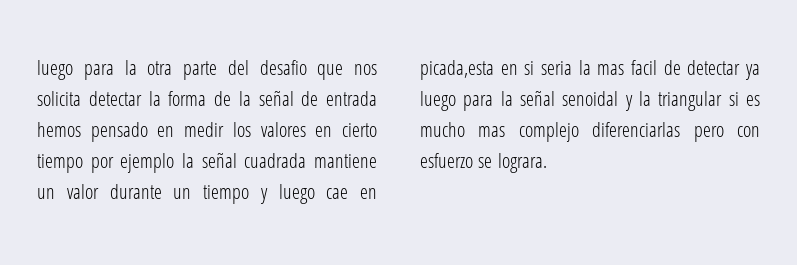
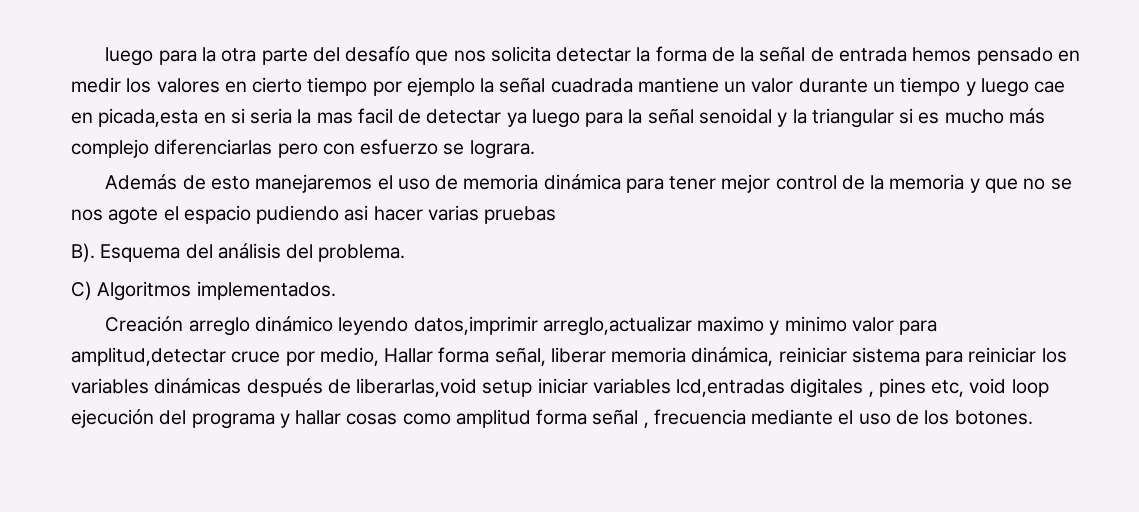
- luego para la otra parte del desafio que nos solicita detectar la forma de la señal de entrada hemos pensado en medir los valores en cierto tiempo por ejemplo la señal cuadrada mantiene un valor durante un tiempo y luego cae en picada,esta en si seria la mas facil de detectar ya luego para la señal senoidal y la triangular si es mucho mas complejo diferenciarlas pero con esfuerzo se lograra.
+ luego para la otra parte del desafío que nos solicita detectar la forma de la señal de entrada hemos pensado en medir los valores en cierto tiempo por ejemplo la señal cuadrada mantiene un valor durante un tiempo y luego cae en picada,esta en si seria la mas facil de detectar ya luego para la señal senoidal y la triangular si es mucho más complejo diferenciarlas pero con esfuerzo se lograra.
+ Además de esto manejaremos el uso de memoria dinámica para tener mejor control de la memoria y que no se nos agote el espacio pudiendo asi hacer varias pruebas
+ B). Esquema del análisis del problema.
+ C) Algoritmos implementados.
+ Creación arreglo dinámico leyendo datos,imprimir arreglo,actualizar maximo y minimo valor para amplitud,detectar cruce por medio, Hallar forma señal, liberar memoria dinámica, reiniciar sistema para reiniciar los variables dinámicas después de liberarlas,void setup iniciar variables lcd,entradas digitales , pines etc, void loop ejecución del programa y hallar cosas como amplitud forma señal , frecuencia mediante el uso de los botones.

